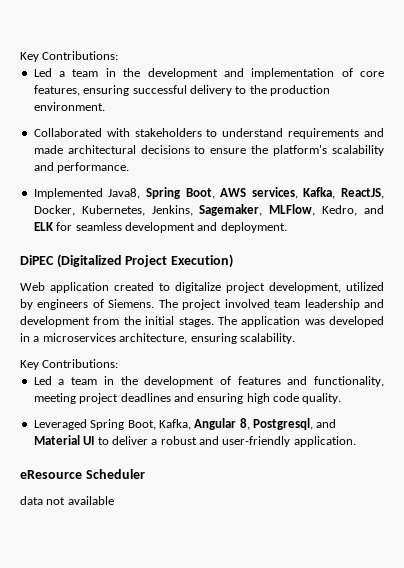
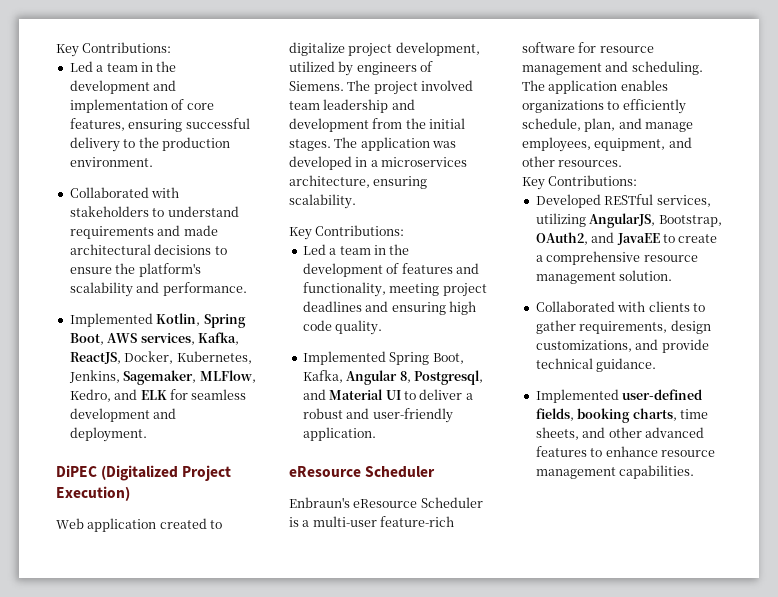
- Implemented Java8, Spring Boot, AWS services, Kafka, ReactJS, Docker, Kubernetes, Jenkins, Sagemaker, MLFlow, Kedro, and ELK for seamless development and deployment.
+ Implemented Kotlin, Spring Boot, AWS services, Kafka, ReactJS, Docker, Kubernetes, Jenkins, Sagemaker, MLFlow, Kedro, and ELK for seamless development and deployment.
- Leveraged Spring Boot, Kafka, Angular 8, Postgresql, and Material UI to deliver a robust and user-friendly application.
+ Implemented Spring Boot, Kafka, Angular 8, Postgresql, and Material UI to deliver a robust and user-friendly application.
- data not available
+ Enbraun's eResource Scheduler is a multi-user feature-rich software for resource management and scheduling. The application enables organizations to efficiently schedule, plan, and manage employees, equipment, and other resources.
+ Key Contributions:
+ Developed RESTful services, utilizing AngularJS, Bootstrap, OAuth2, and JavaEE to create a comprehensive resource management solution.
+ Collaborated with clients to gather requirements, design customizations, and provide technical guidance.
+ Implemented user-defined fields, booking charts, time sheets, and other advanced features to enhance resource management capabilities.

